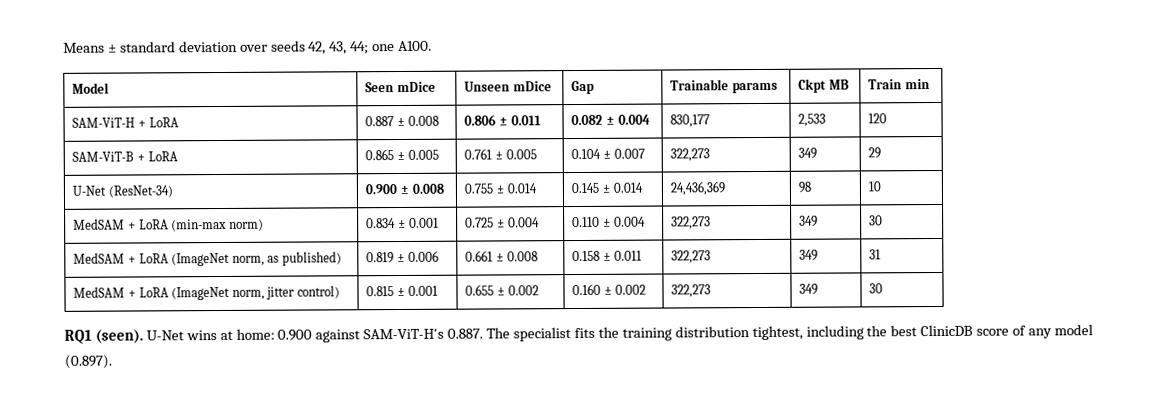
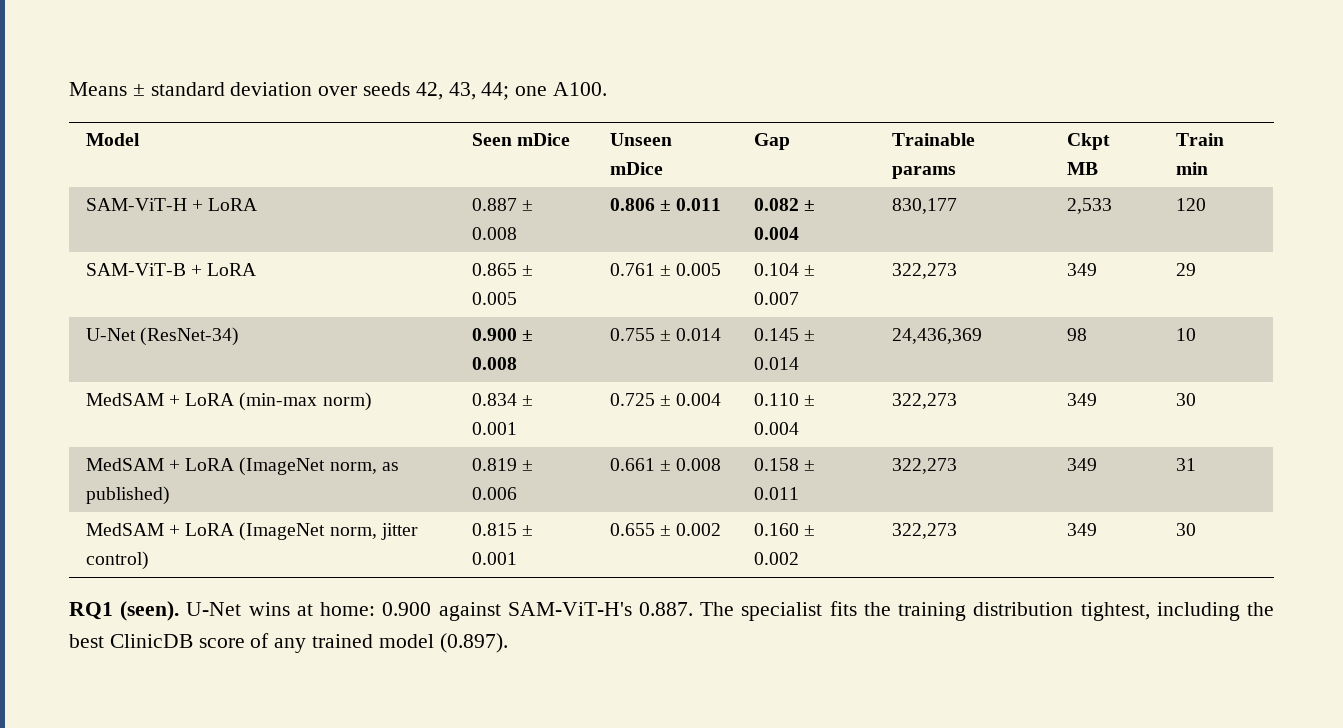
- U-Net wins at home: 0.900 against SAM-ViT-H's 0.887. The specialist fits the training distribution tightest, including the best ClinicDB score of any model (0.897).
+ U-Net wins at home: 0.900 against SAM-ViT-H's 0.887. The specialist fits the training distribution tightest, including the best ClinicDB score of any trained model (0.897).

